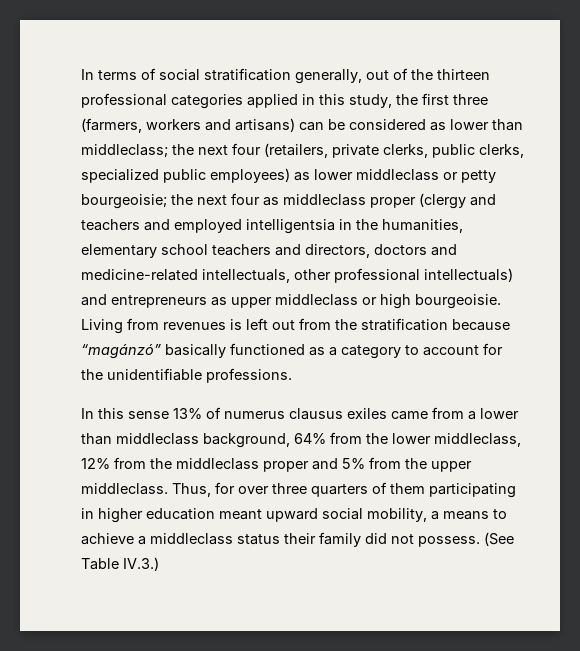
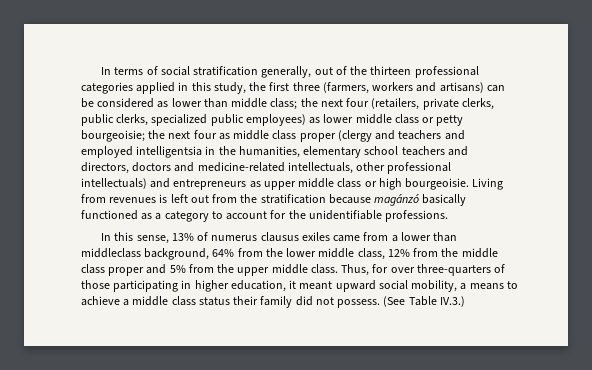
- In terms of social stratification generally, out of the thirteen professional categories applied in this study, the first three (farmers, workers and artisans) can be considered as lower than middleclass;
+ In terms of social stratification generally, out of the thirteen professional categories applied in this study, the first three (farmers, workers and artisans) can be considered as lower than middle class;
- the next four (retailers, private clerks, public clerks, specialized public employees) as lower middleclass or petty bourgeoisie;
+ the next four (retailers, private clerks, public clerks, specialized public employees) as lower middle class or petty bourgeoisie;
- the next four as middleclass proper (clergy and teachers and employed intelligentsia in the humanities, elementary school teachers and directors, doctors and medicine-related intellectuals, other professional intellectuals) and entrepreneurs as upper middleclass or high bourgeoisie.
+ the next four as middle class proper (clergy and teachers and employed intelligentsia in the humanities, elementary school teachers and directors, doctors and medicine-related intellectuals, other professional intellectuals) and entrepreneurs as upper middle class or high bourgeoisie.
- Living from revenues is left out from the stratification because “magánzó” basically functioned as a category to account for the unidentifiable professions.
+ Living from revenues is left out from the stratification because magánzó basically functioned as a category to account for the unidentifiable professions.
- In this sense 13% of numerus clausus exiles came from a lower than middleclass background, 64% from the lower middleclass, 12% from the middleclass proper and 5% from the upper middleclass.
+ In this sense, 13% of numerus clausus exiles came from a lower than middleclass background, 64% from the lower middle class, 12% from the middle class proper and 5% from the upper middle class.
- Thus, for over three quarters of them participating in higher education meant upward social mobility, a means to achieve a middleclass status their family did not possess.
+ Thus, for over three-quarters of those participating in higher education, it meant upward social mobility, a means to achieve a middle class status their family did not possess.

